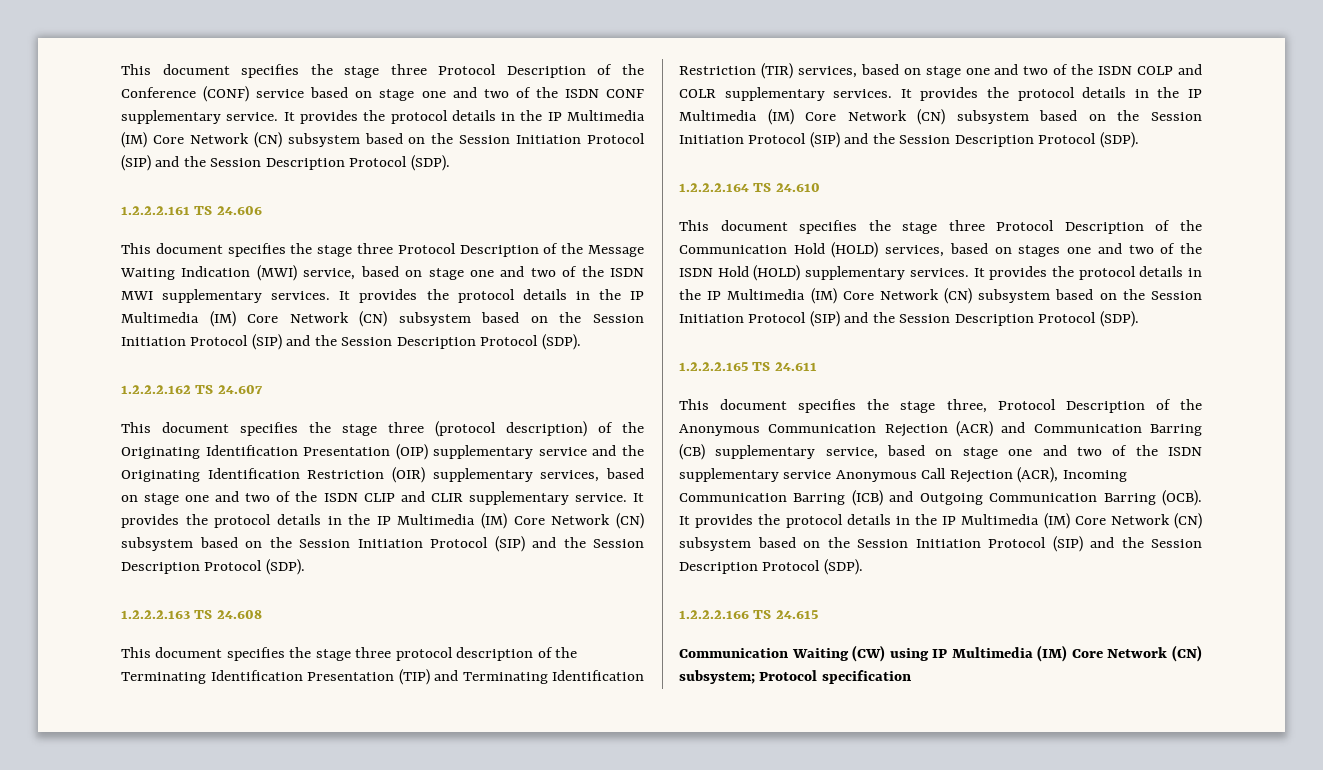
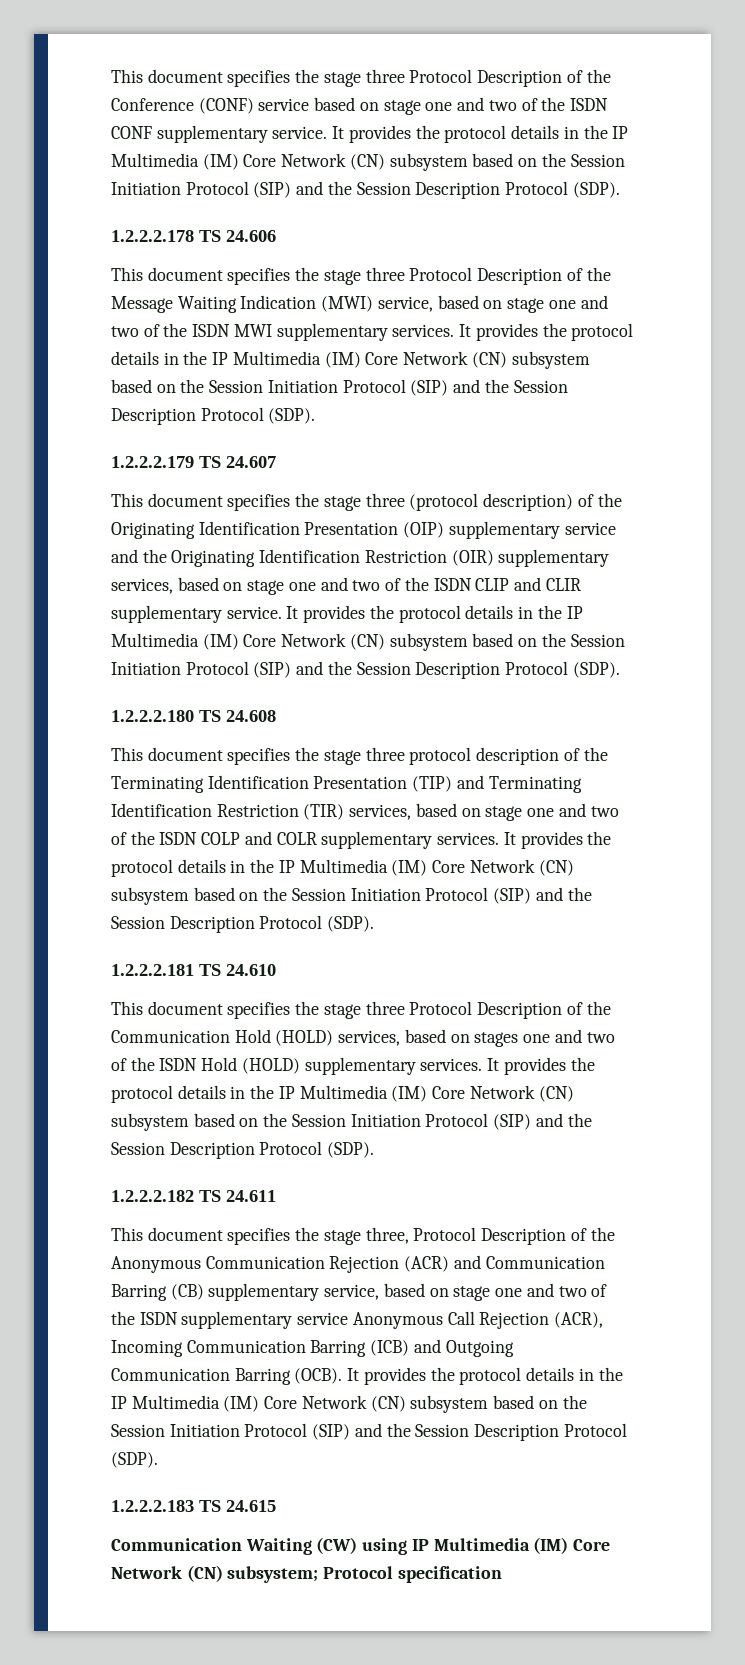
- 1.2.2.2.161 TS 24.606
+ 1.2.2.2.178 TS 24.606
- 1.2.2.2.162 TS 24.607
+ 1.2.2.2.179 TS 24.607
- 1.2.2.2.163 TS 24.608
+ 1.2.2.2.180 TS 24.608
- 1.2.2.2.164 TS 24.610
+ 1.2.2.2.181 TS 24.610
- 1.2.2.2.165 TS 24.611
+ 1.2.2.2.182 TS 24.611
- 1.2.2.2.166 TS 24.615
+ 1.2.2.2.183 TS 24.615

